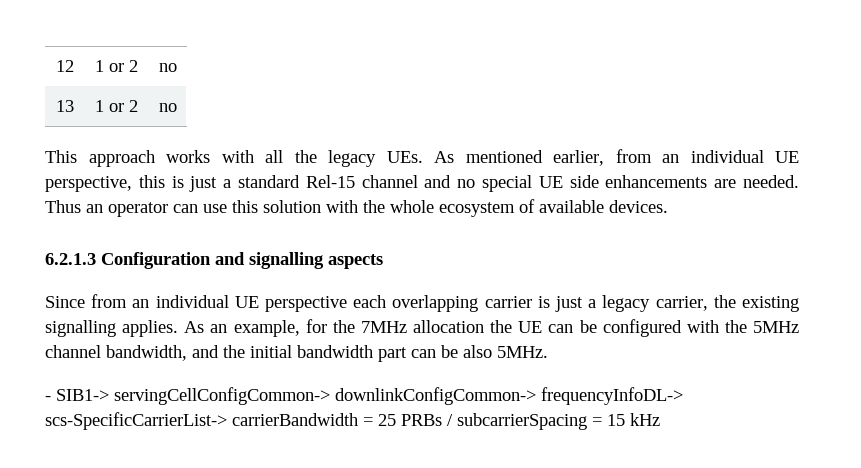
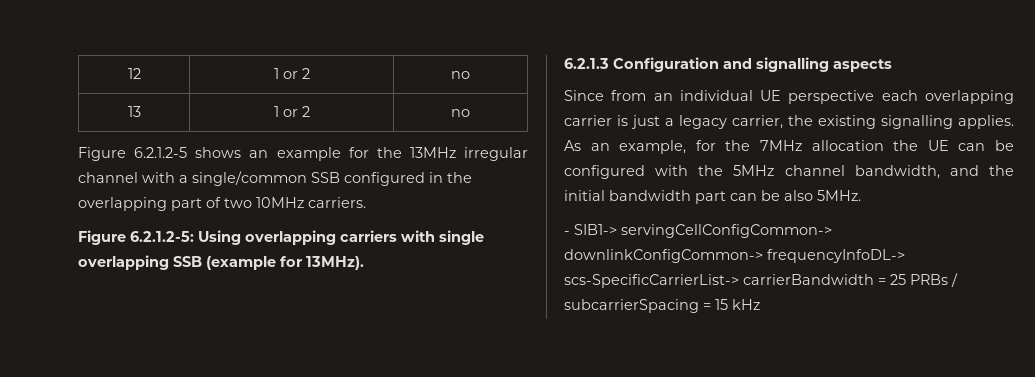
- This approach works with all the legacy UEs. As mentioned earlier, from an individual UE perspective, this is just a standard Rel-15 channel and no special UE side enhancements are needed. Thus an operator can use this solution with the whole ecosystem of available devices.
+ Figure 6.2.1.2-5 shows an example for the 13MHz irregular channel with a single/common SSB configured in the overlapping part of two 10MHz carriers.
+ Figure 6.2.1.2-5: Using overlapping carriers with single overlapping SSB (example for 13MHz).

